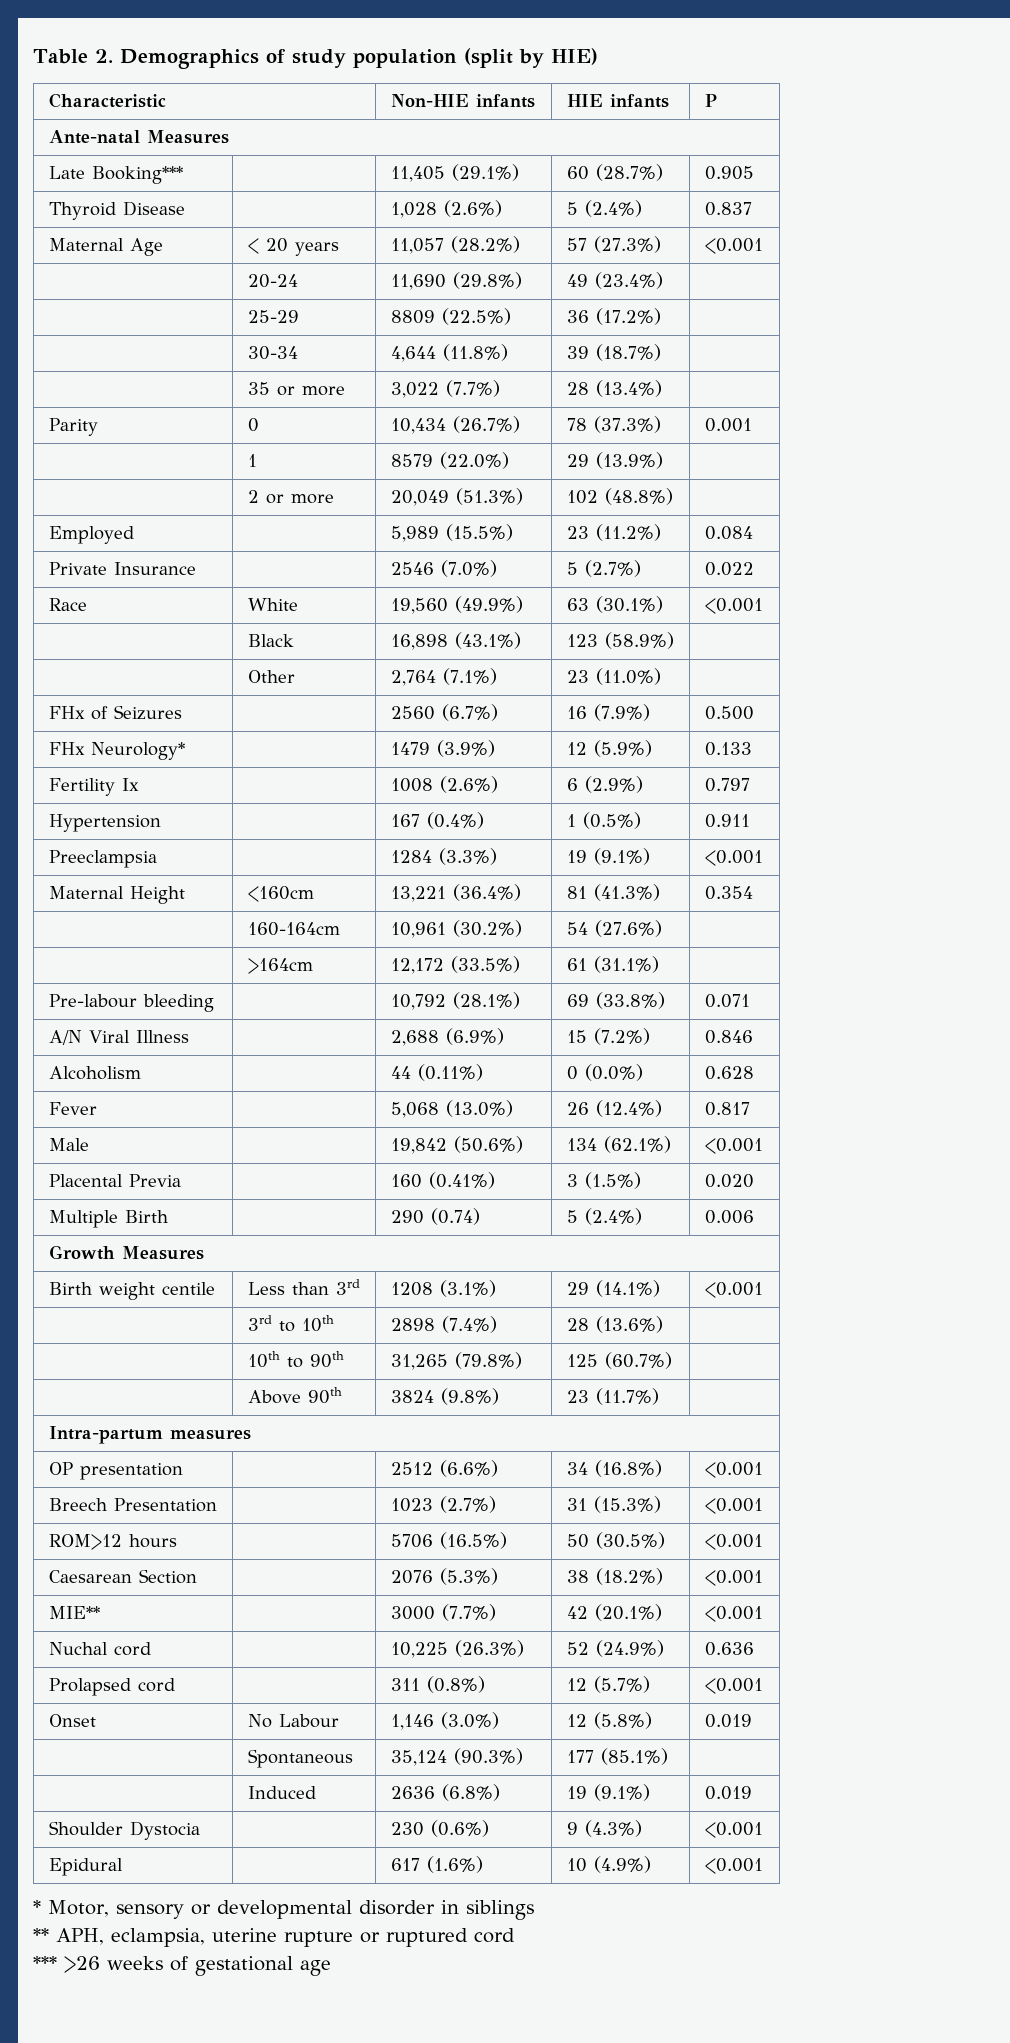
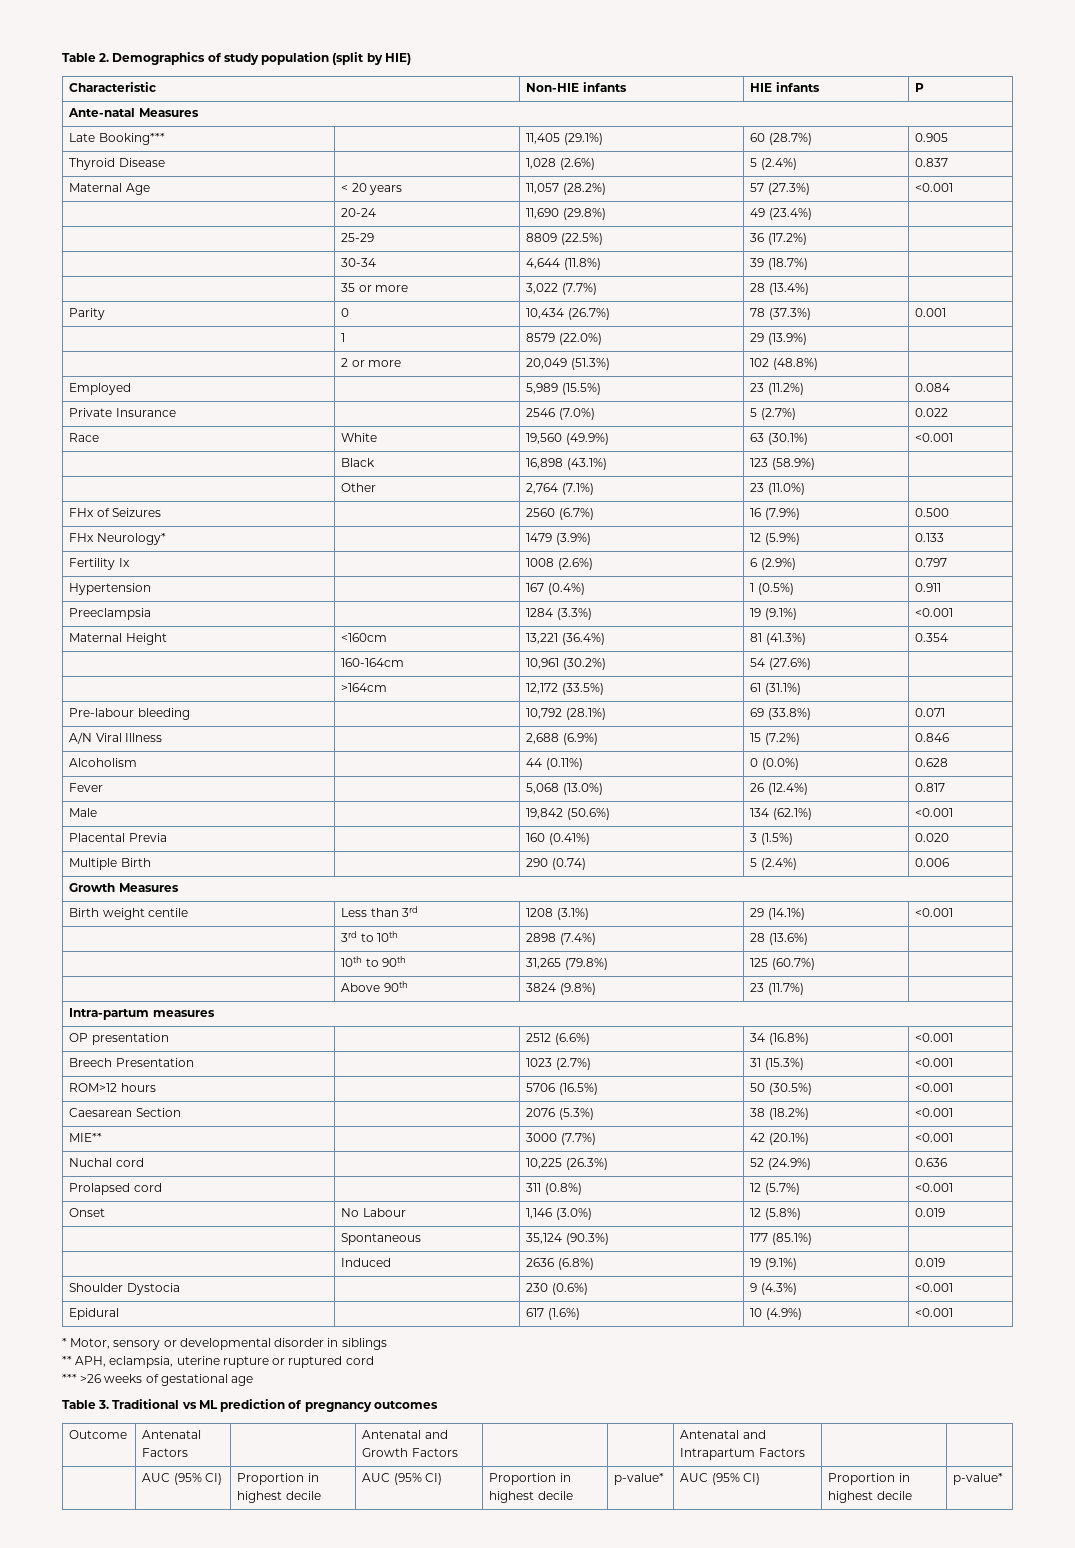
+ Table 3. Traditional vs ML prediction of pregnancy outcomes
+ Outcome | Antenatal Factors | | Antenatal and Growth Factors | | | Antenatal and Intrapartum Factors | |
+ | AUC (95% CI) | Proportion in highest decile | AUC (95% CI) | Proportion in highest decile | p-value* | AUC (95% CI) | Proportion in highest decile | p-value*

